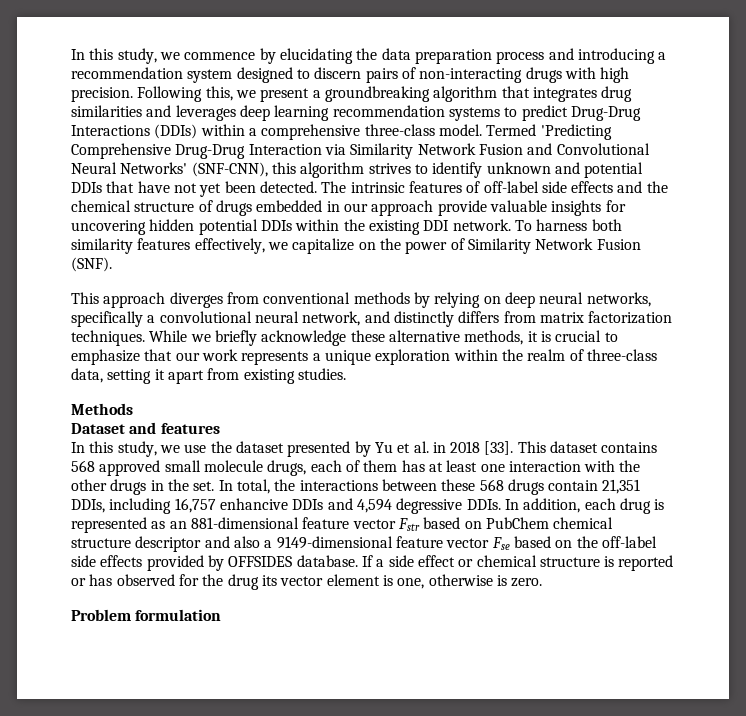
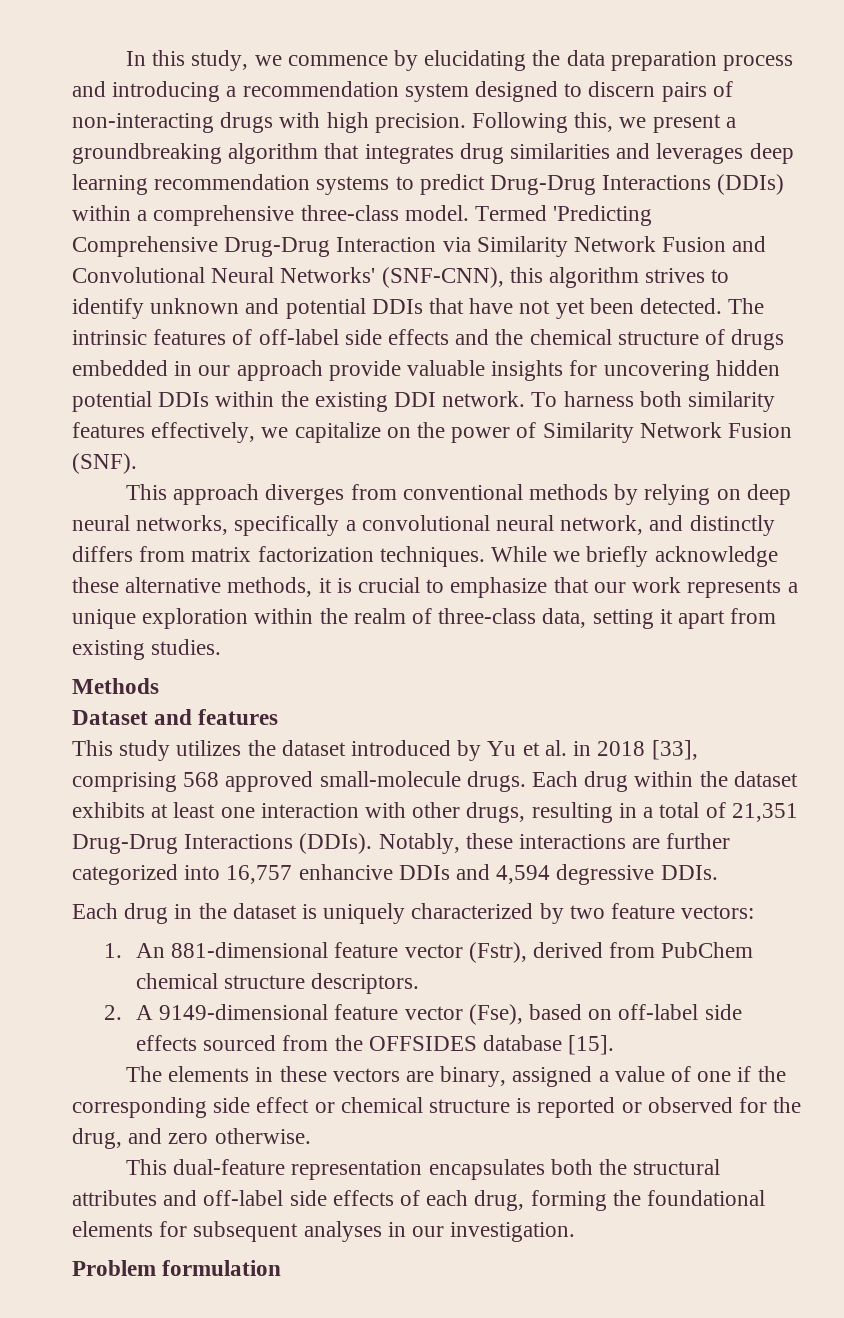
- In this study, we use the dataset presented by Yu et al. in 2018 [33]. This dataset contains 568 approved small molecule drugs, each of them has at least one interaction with the other drugs in the set. In total, the interactions between these 568 drugs contain 21,351 DDIs, including 16,757 enhancive DDIs and 4,594 degressive DDIs. In addition, each drug is represented as an 881-dimensional feature vector Fstr based on PubChem chemical structure descriptor and also a 9149-dimensional feature vector Fse based on the off-label side effects provided by OFFSIDES database. If a side effect or chemical structure is reported or has observed for the drug its vector element is one, otherwise is zero.
+ This study utilizes the dataset introduced by Yu et al. in 2018 [33], comprising 568 approved small-molecule drugs. Each drug within the dataset exhibits at least one interaction with other drugs, resulting in a total of 21,351 Drug-Drug Interactions (DDIs). Notably, these interactions are further categorized into 16,757 enhancive DDIs and 4,594 degressive DDIs.
+ Each drug in the dataset is uniquely characterized by two feature vectors:
+ 1. An 881-dimensional feature vector (Fstr), derived from PubChem chemical structure descriptors.
+ 2. A 9149-dimensional feature vector (Fse), based on off-label side effects sourced from the OFFSIDES database [15].
+ The elements in these vectors are binary, assigned a value of one if the corresponding side effect or chemical structure is reported or observed for the drug, and zero otherwise.
+ This dual-feature representation encapsulates both the structural attributes and off-label side effects of each drug, forming the foundational elements for subsequent analyses in our investigation.

